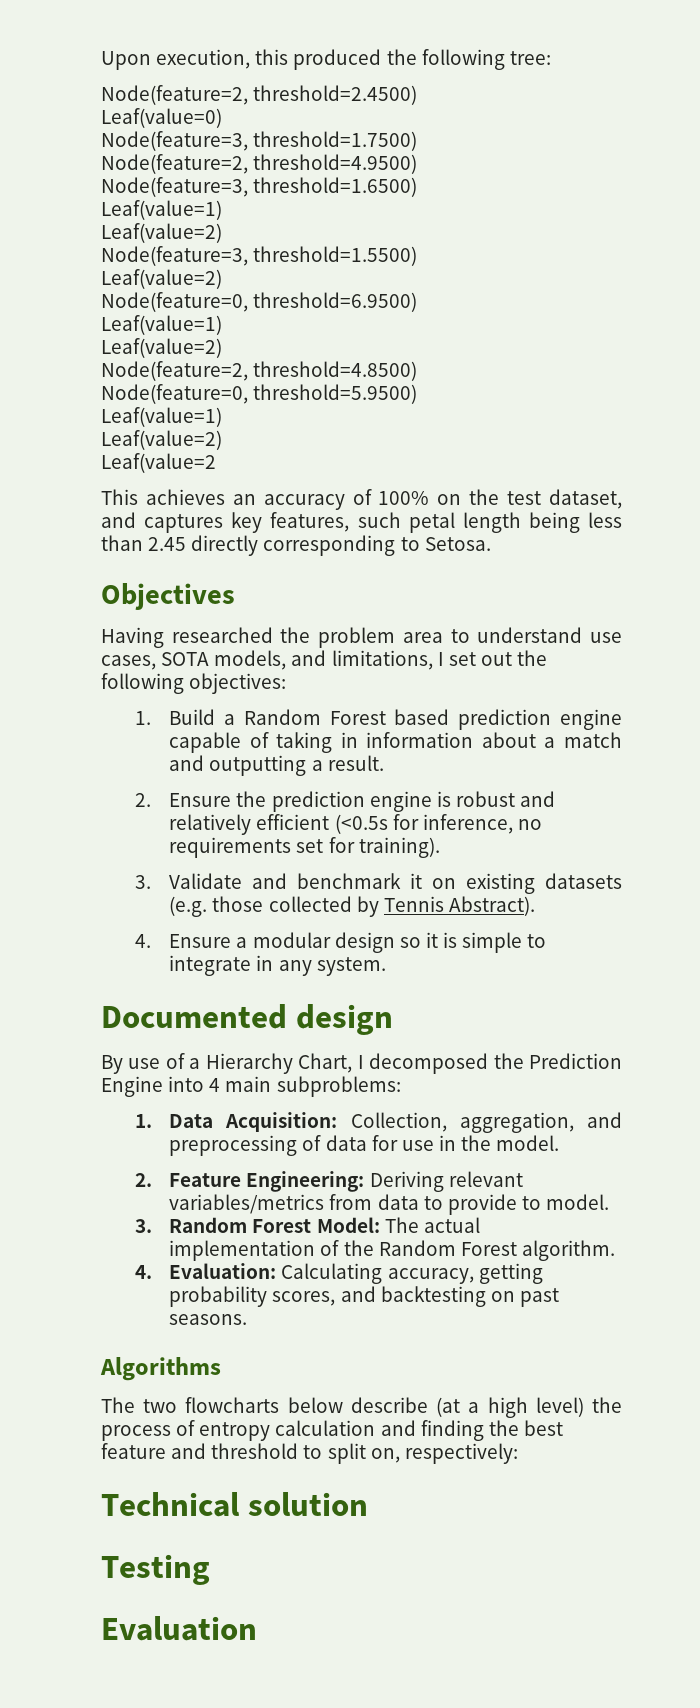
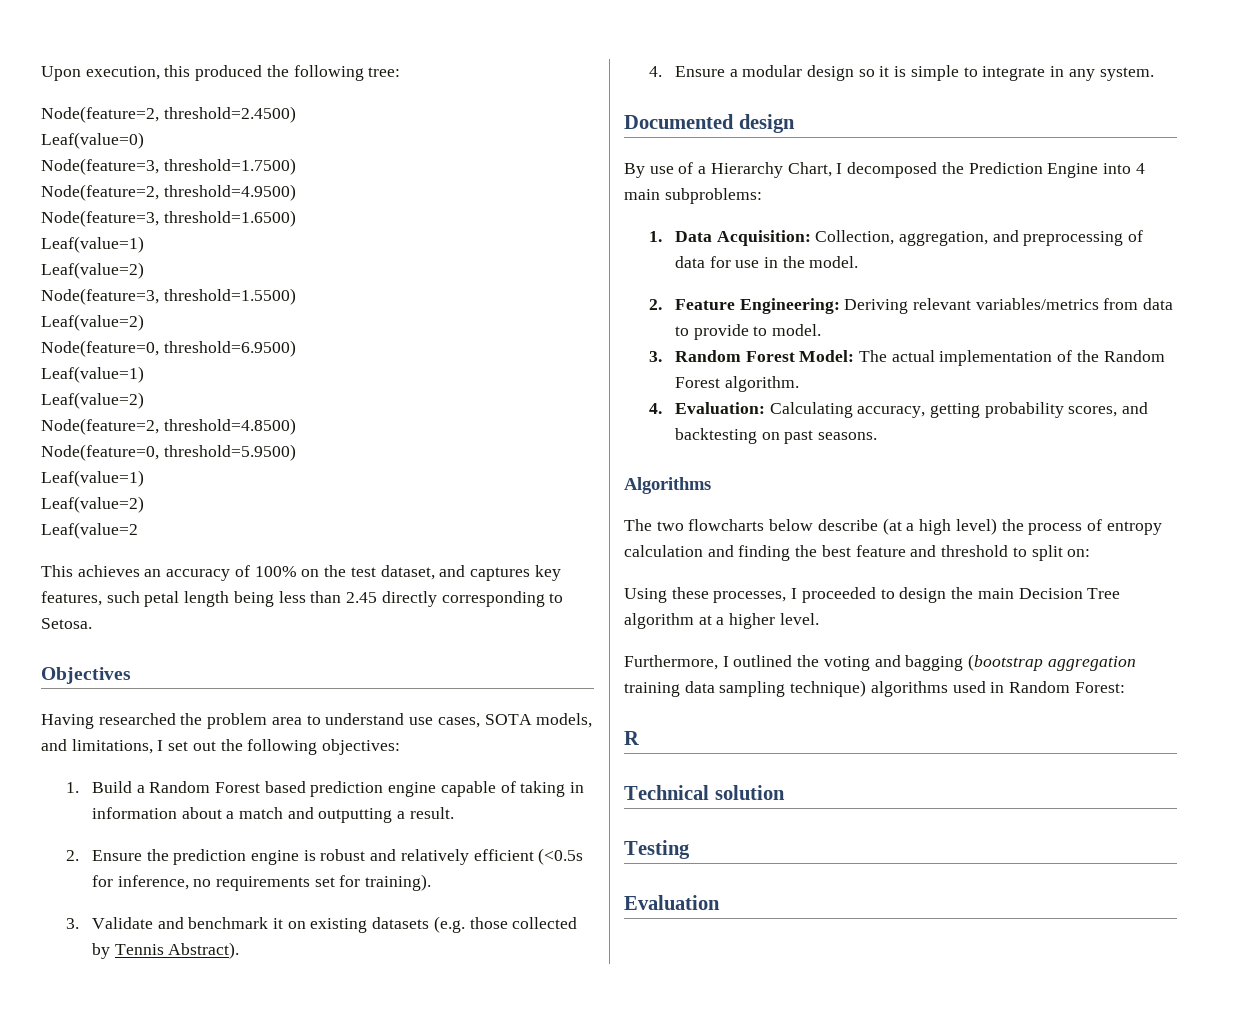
- The two flowcharts below describe (at a high level) the process of entropy calculation and finding the best feature and threshold to split on, respectively:
+ The two flowcharts below describe (at a high level) the process of entropy calculation and finding the best feature and threshold to split on:
+ Using these processes, I proceeded to design the main Decision Tree algorithm at a higher level.
+ Furthermore, I outlined the voting and bagging (bootstrap aggregation training data sampling technique) algorithms used in Random Forest:
+ R

